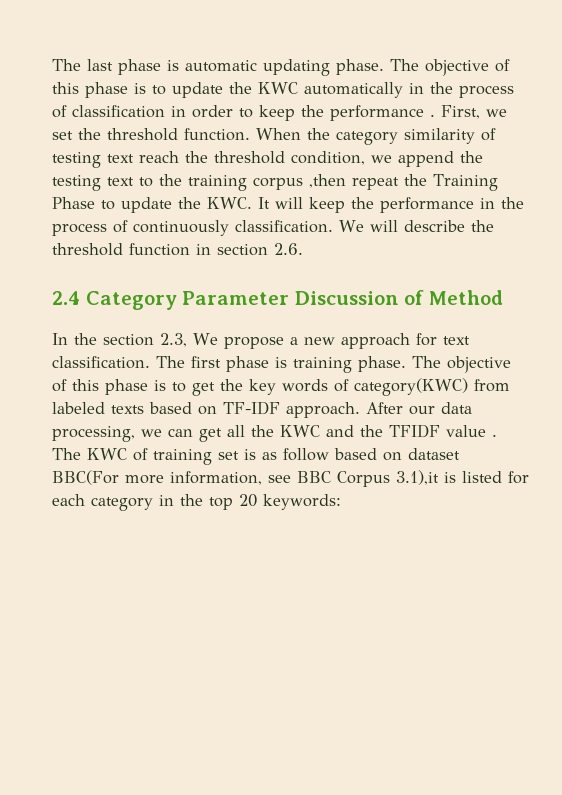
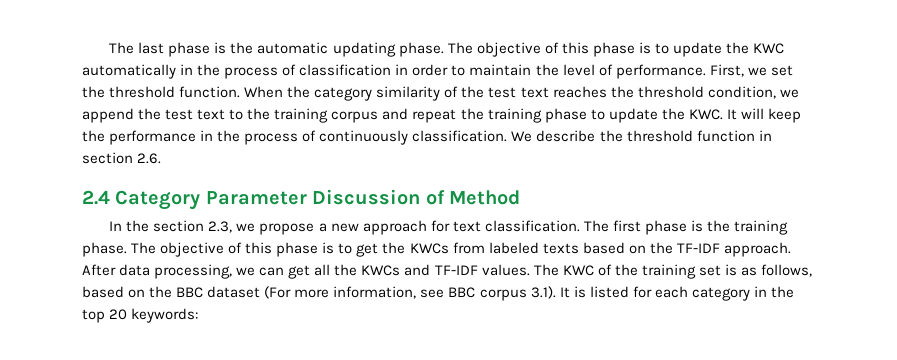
- The last phase is automatic updating phase.
+ The last phase is the automatic updating phase.
- The objective of this phase is to update the KWC automatically in the process of classification in order to keep the performance .
+ The objective of this phase is to update the KWC automatically in the process of classification in order to maintain the level of performance.
- When the category similarity of testing text reach the threshold condition, we append the testing text to the training corpus ,then repeat the Training Phase to update the KWC. It will keep the performance in the process of continuously classification.
+ When the category similarity of the test text reaches the threshold condition, we append the test text to the training corpus and repeat the training phase to update the KWC. It will keep the performance in the process of continuously classification.
- We will describe the threshold function in section 2.6.
+ We describe the threshold function in section 2.6.
- In the section 2.3, We propose a new approach for text classification.
+ In the section 2.3, we propose a new approach for text classification.
- The first phase is training phase.
+ The first phase is the training phase.
- The objective of this phase is to get the key words of category(KWC) from labeled texts based on TF-IDF approach.
+ The objective of this phase is to get the KWCs from labeled texts based on the TF-IDF approach.
- After our data processing, we can get all the KWC and the TFIDF value .
+ After data processing, we can get all the KWCs and TF-IDF values.
- The KWC of training set is as follow based on dataset BBC(For more information, see BBC Corpus 3.1),it is listed for each category in the top 20 keywords:
+ The KWC of the training set is as follows, based on the BBC dataset (For more information, see BBC corpus 3.1). It is listed for each category in the top 20 keywords:

